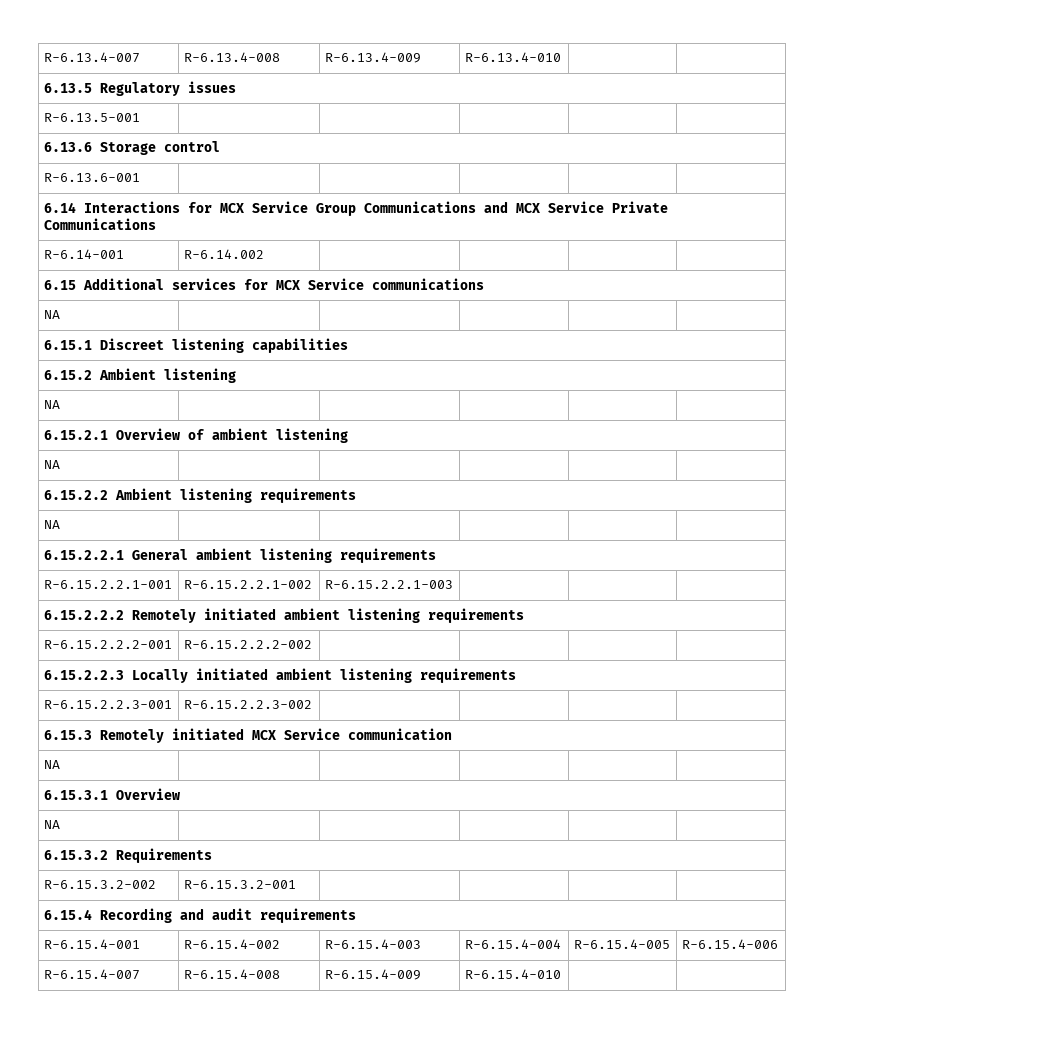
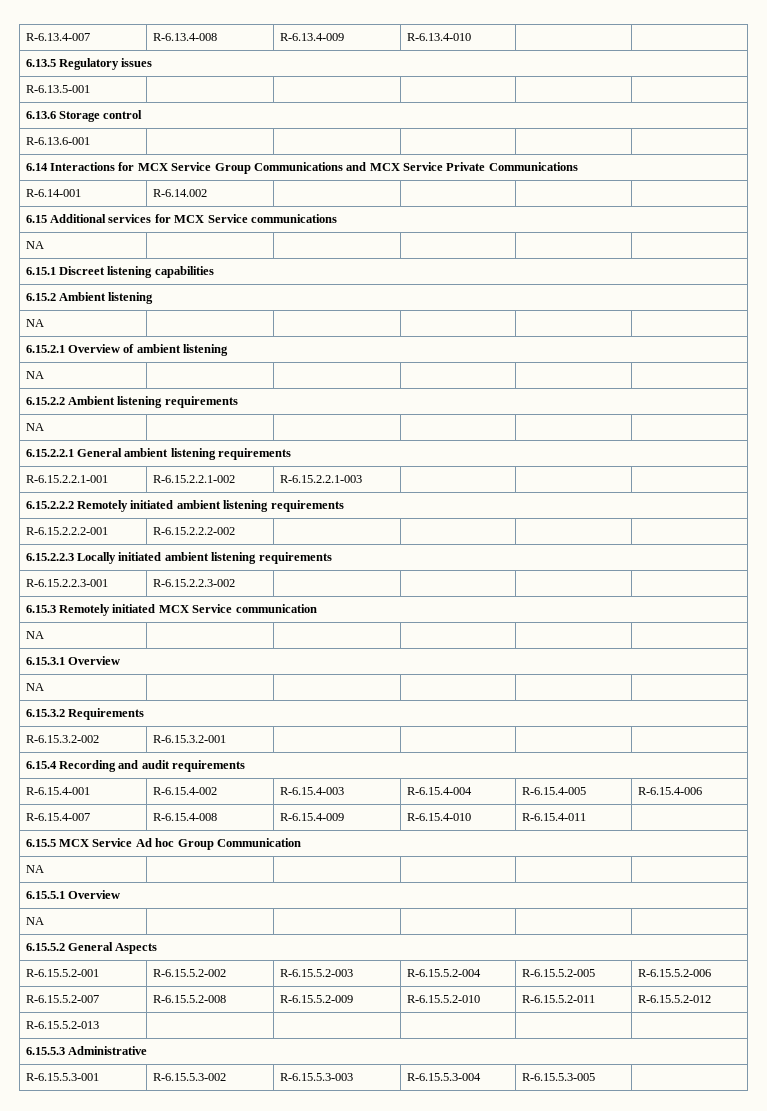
- R-6.15.4-007 | R-6.15.4-008 | R-6.15.4-009 | R-6.15.4-010 | |
+ R-6.15.4-007 | R-6.15.4-008 | R-6.15.4-009 | R-6.15.4-010 | R-6.15.4-011 |
+ 6.15.5 MCX Service Ad hoc Group Communication
+ NA | | | | |
+ 6.15.5.1 Overview
+ NA | | | | |
+ 6.15.5.2 General Aspects
+ R-6.15.5.2-001 | R-6.15.5.2-002 | R-6.15.5.2-003 | R-6.15.5.2-004 | R-6.15.5.2-005 | R-6.15.5.2-006
+ R-6.15.5.2-007 | R-6.15.5.2-008 | R-6.15.5.2-009 | R-6.15.5.2-010 | R-6.15.5.2-011 | R-6.15.5.2-012
+ R-6.15.5.2-013 | | | | |
+ 6.15.5.3 Administrative
+ R-6.15.5.3-001 | R-6.15.5.3-002 | R-6.15.5.3-003 | R-6.15.5.3-004 | R-6.15.5.3-005 |

